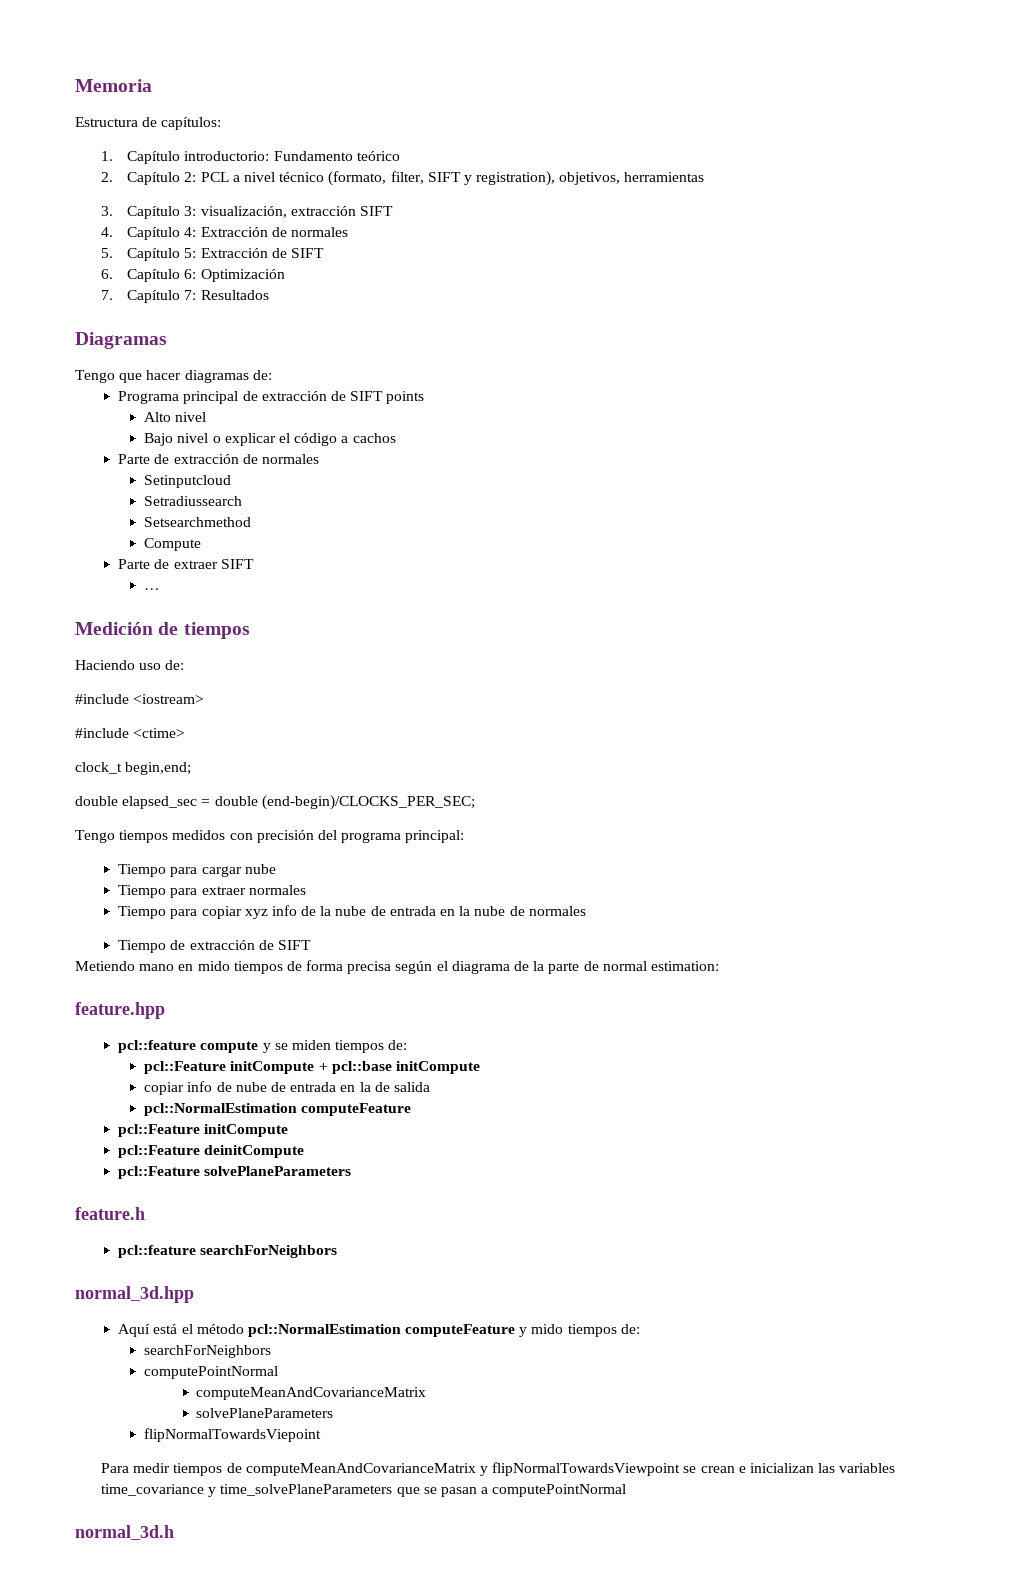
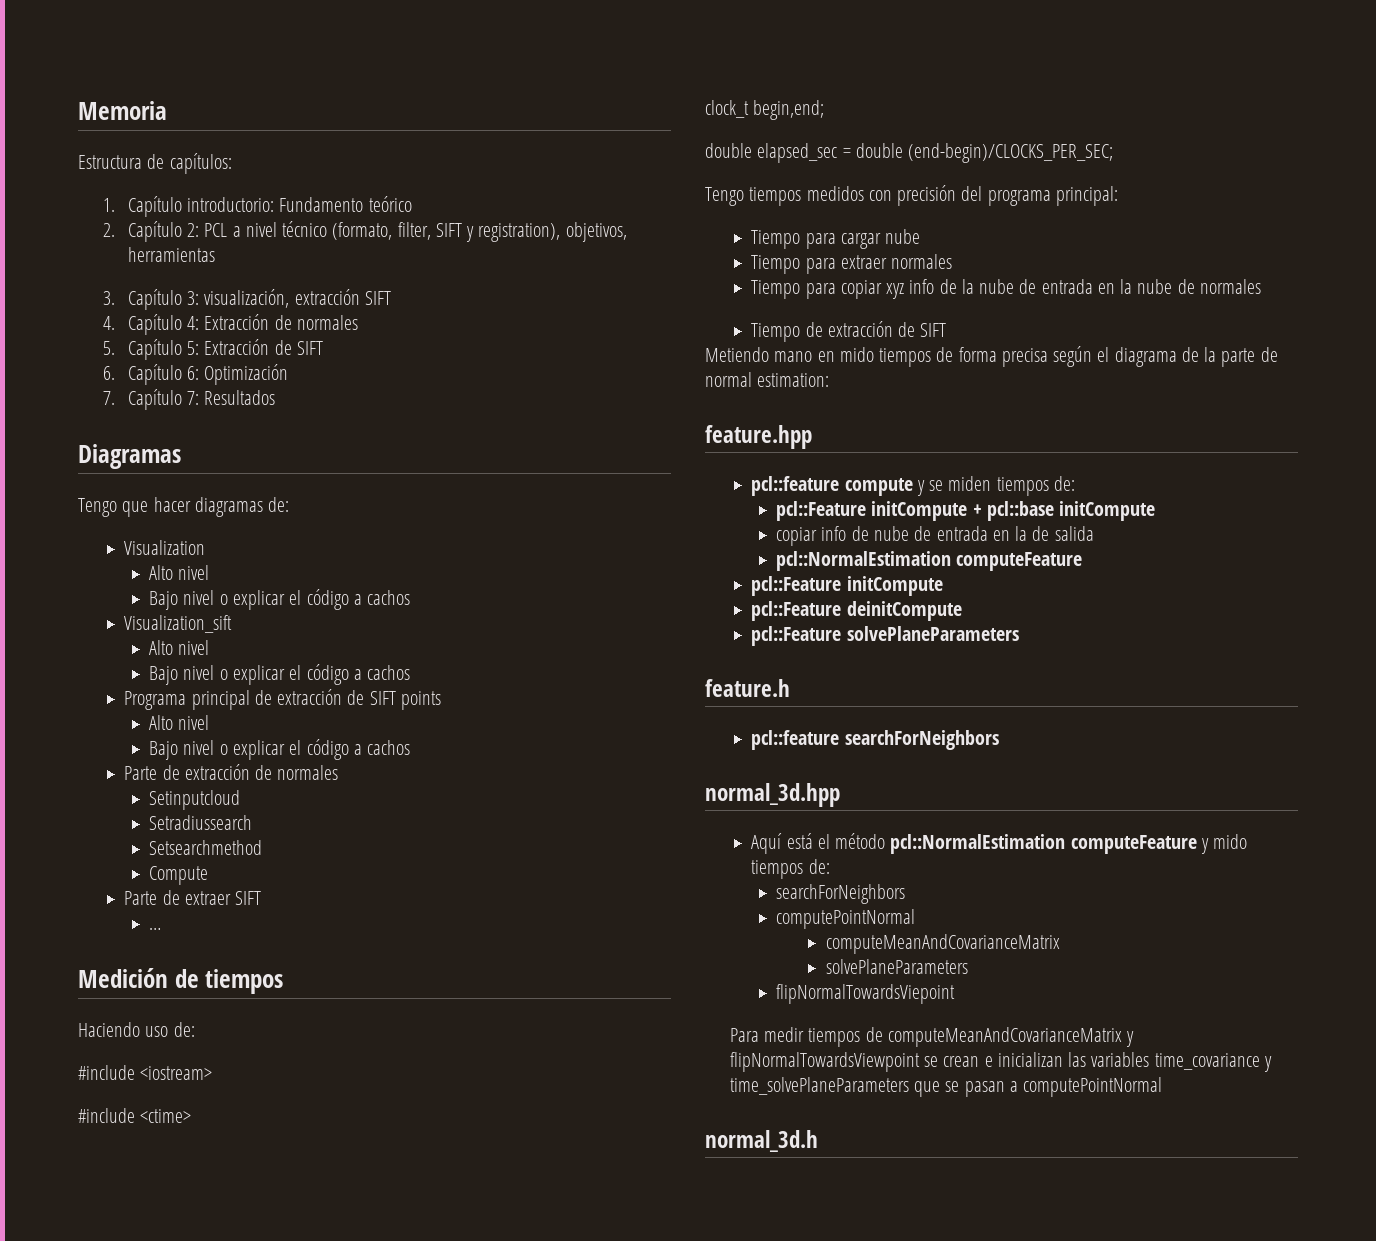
+ Visualization
+ Alto nivel
+ Bajo nivel o explicar el código a cachos
+ Visualization_sift
+ Alto nivel
+ Bajo nivel o explicar el código a cachos

